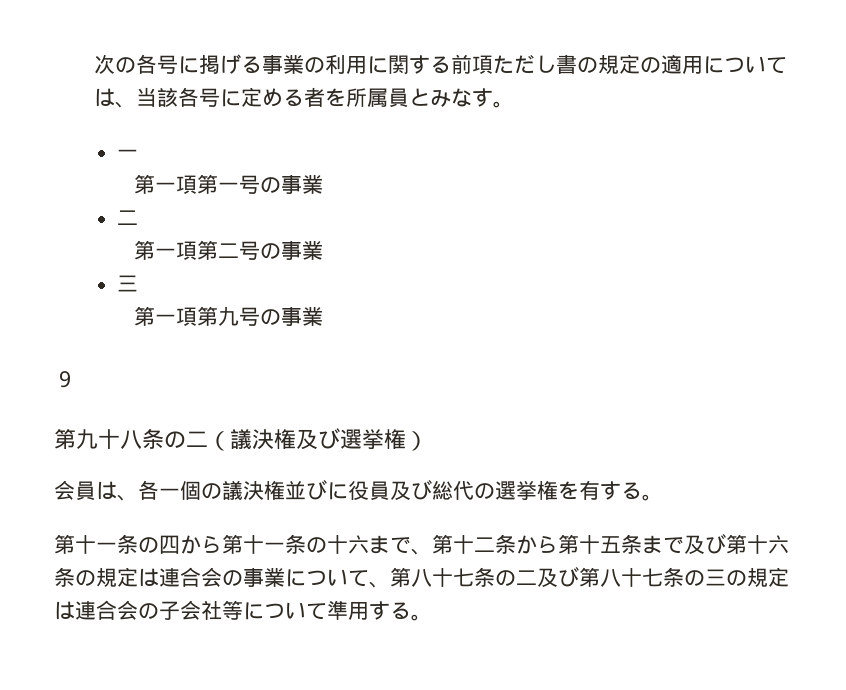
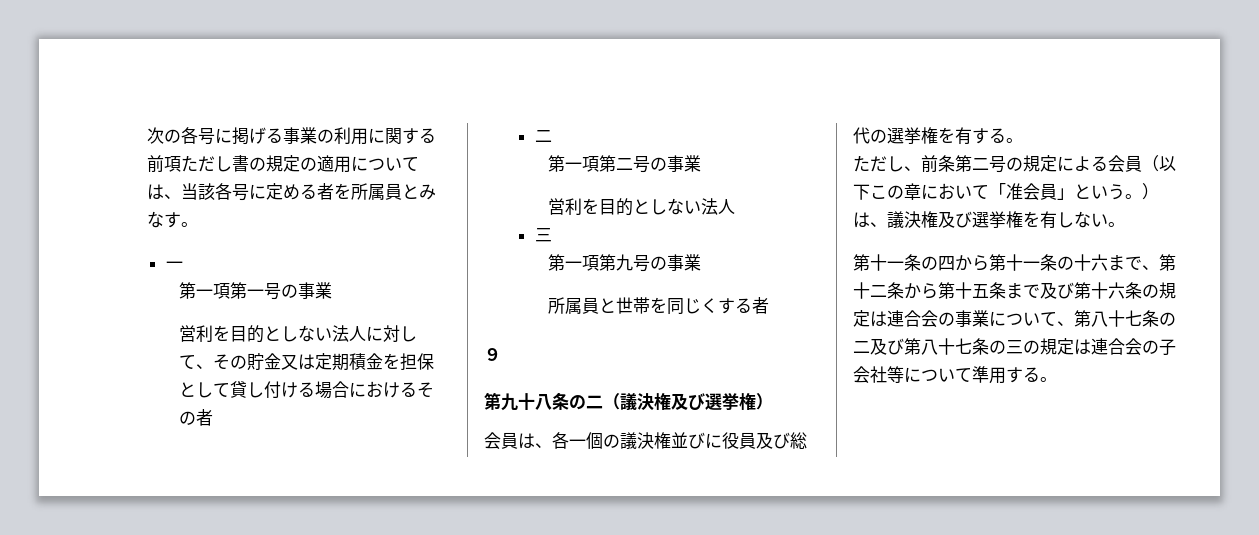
+ 営利を目的としない法人に対して、その貯金又は定期積金を担保として貸し付ける場合におけるその者
  第一項第二号の事業
+ 営利を目的としない法人
+ 所属員と世帯を同じくする者
+ ただし、前条第二号の規定による会員（以下この章において「准会員」という。）は、議決権及び選挙権を有しない。

